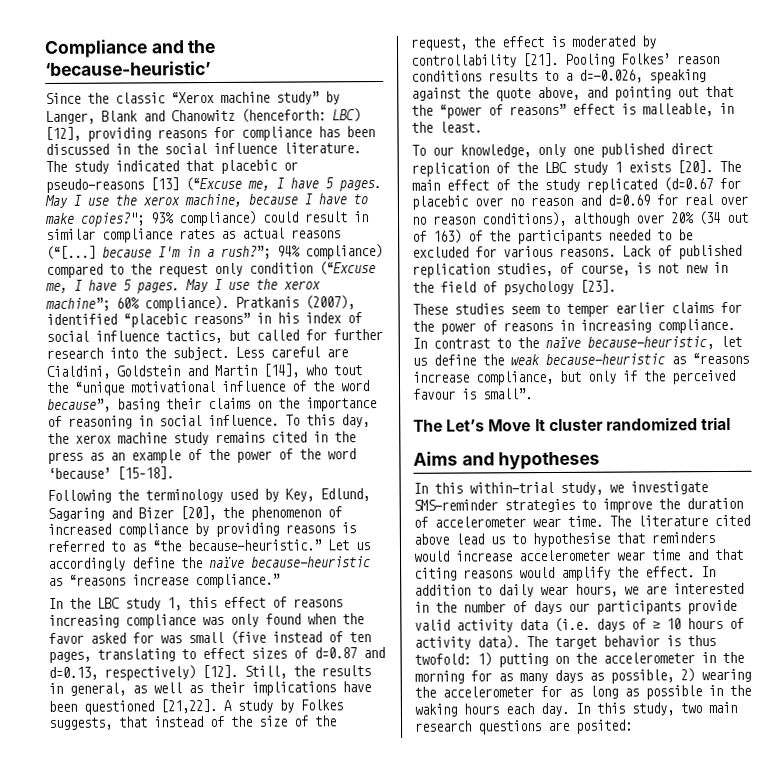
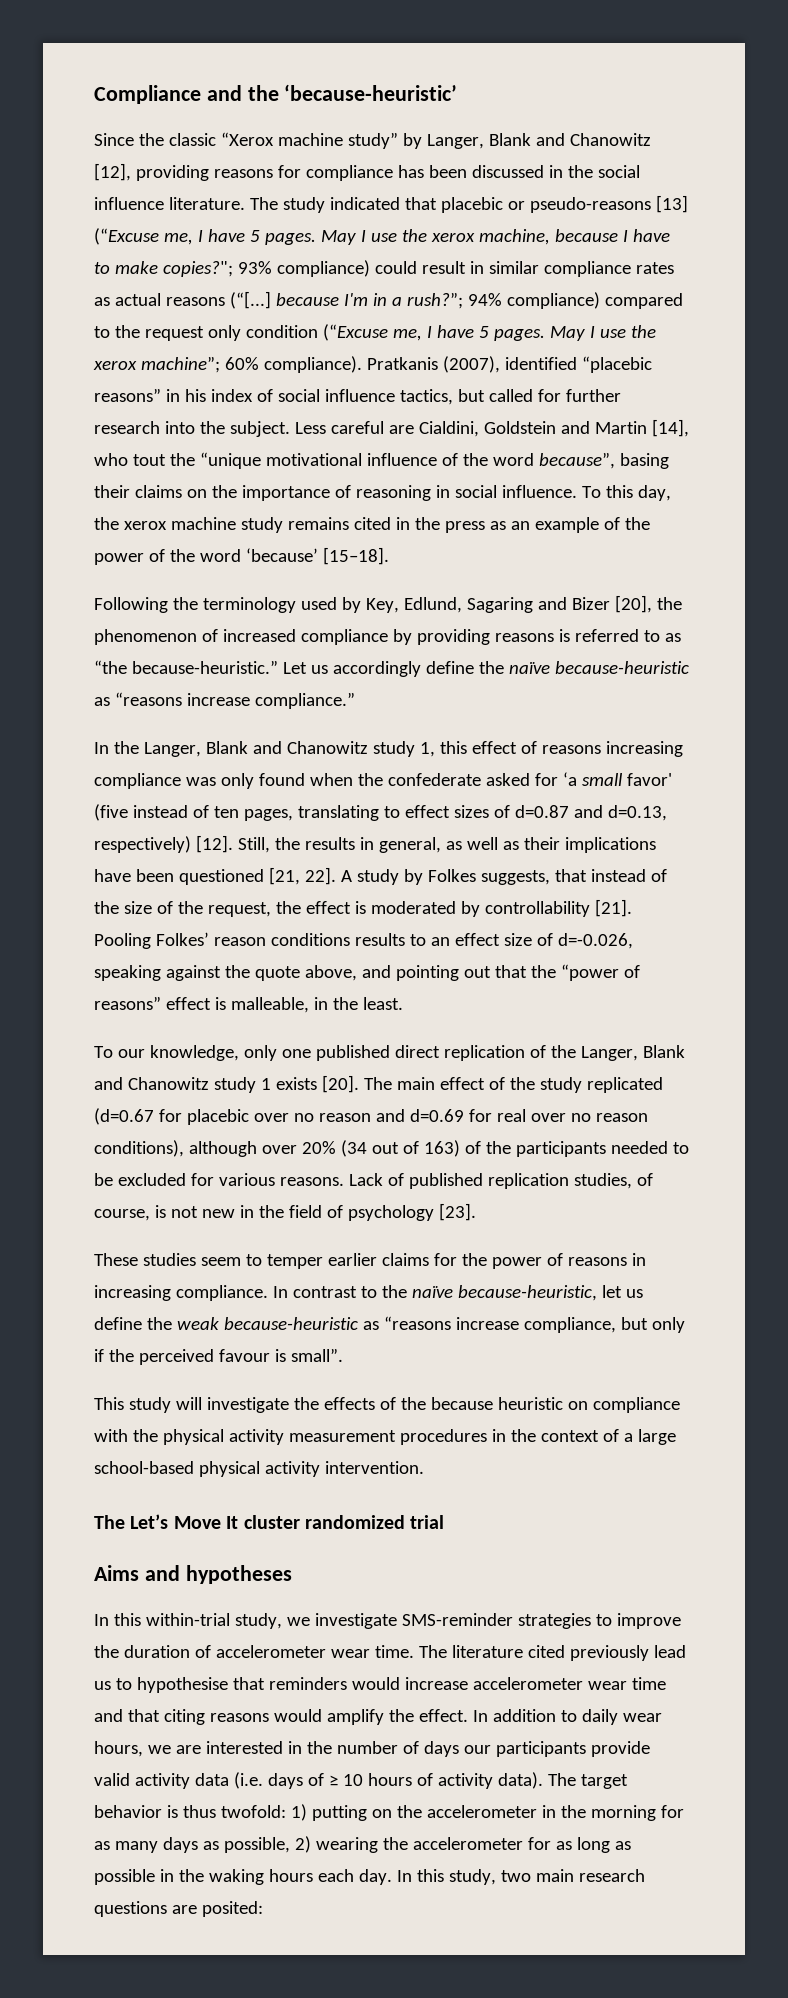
- Since the classic “Xerox machine study” by Langer, Blank and Chanowitz (henceforth: LBC) [12], providing reasons for compliance has been discussed in the social influence literature.
+ Since the classic “Xerox machine study” by Langer, Blank and Chanowitz [12], providing reasons for compliance has been discussed in the social influence literature.
- In the LBC study 1, this effect of reasons increasing compliance was only found when the favor asked for was small (five instead of ten pages, translating to effect sizes of d=0.87 and d=0.13, respectively) [12].
+ In the Langer, Blank and Chanowitz study 1, this effect of reasons increasing compliance was only found when the confederate asked for ‘a small favor' (five instead of ten pages, translating to effect sizes of d=0.87 and d=0.13, respectively) [12].
- Still, the results in general, as well as their implications have been questioned [21,22].
+ Still, the results in general, as well as their implications have been questioned [21, 22].
- Pooling Folkes’ reason conditions results to a d=-0.026, speaking against the quote above, and pointing out that the “power of reasons” effect is malleable, in the least.
+ Pooling Folkes’ reason conditions results to an effect size of d=-0.026, speaking against the quote above, and pointing out that the “power of reasons” effect is malleable, in the least.
- To our knowledge, only one published direct replication of the LBC study 1 exists [20].
+ To our knowledge, only one published direct replication of the Langer, Blank and Chanowitz study 1 exists [20].
+ This study will investigate the effects of the because heuristic on compliance with the physical activity measurement procedures in the context of a large school-based physical activity intervention.
- The literature cited above lead us to hypothesise that reminders would increase accelerometer wear time and that citing reasons would amplify the effect.
+ The literature cited previously lead us to hypothesise that reminders would increase accelerometer wear time and that citing reasons would amplify the effect.

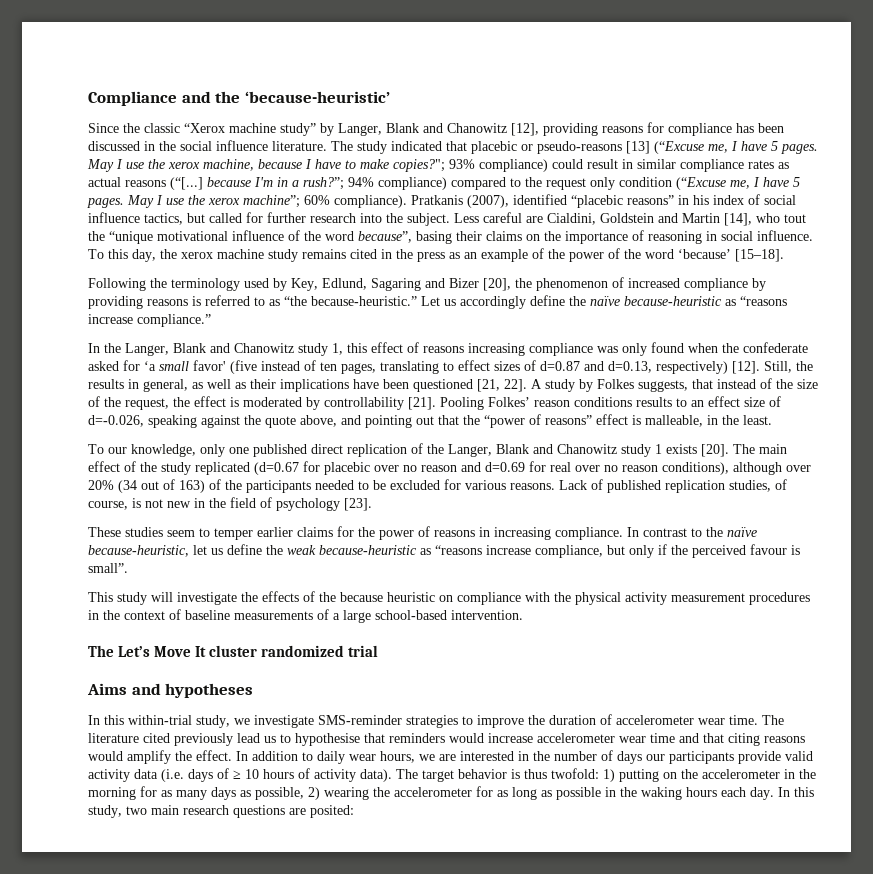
- This study will investigate the effects of the because heuristic on compliance with the physical activity measurement procedures in the context of a large school-based physical activity intervention.
+ This study will investigate the effects of the because heuristic on compliance with the physical activity measurement procedures in the context of baseline measurements of a large school-based intervention.

